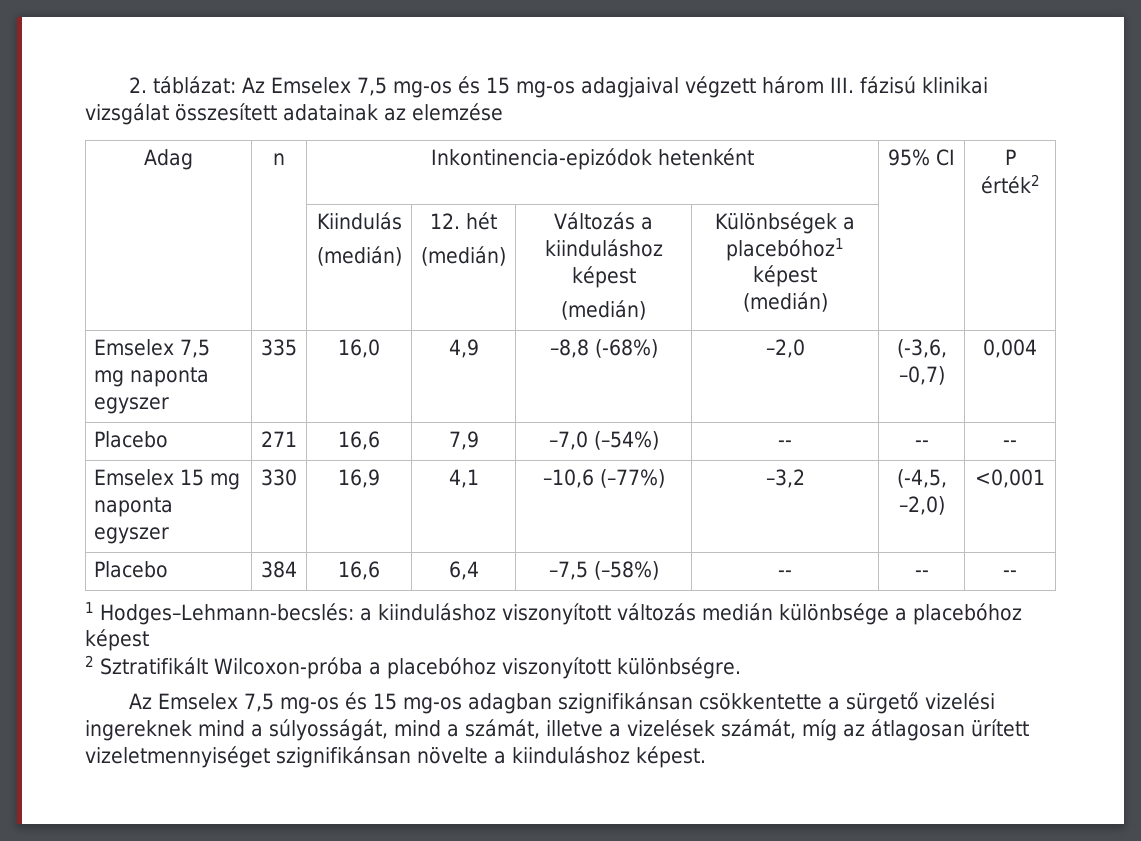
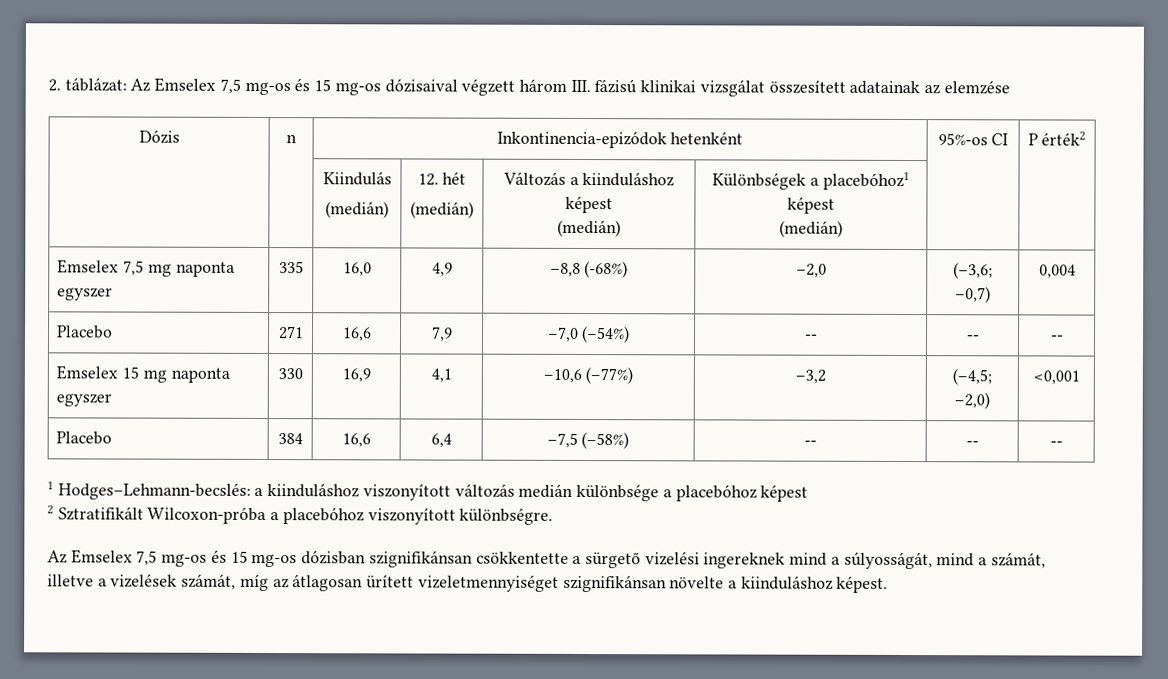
- 2. táblázat: Az Emselex 7,5 mg-os és 15 mg-os adagjaival végzett három III. fázisú klinikai vizsgálat összesített adatainak az elemzése
+ 2. táblázat: Az Emselex 7,5 mg-os és 15 mg-os dózisaival végzett három III. fázisú klinikai vizsgálat összesített adatainak az elemzése
- Adag | n | Inkontinencia-epizódok hetenként | 95% CI | P érték2
+ Dózis | n | Inkontinencia-epizódok hetenként | 95%-os CI | P érték2
- Emselex 7,5 mg naponta egyszer | 335 | 16,0 | 4,9 | –8,8 (-68%) | –2,0 | (-3,6, –0,7) | 0,004
+ Emselex 7,5 mg naponta egyszer | 335 | 16,0 | 4,9 | –8,8 (-68%) | –2,0 | (–3,6; –0,7) | 0,004
- Emselex 15 mg naponta egyszer | 330 | 16,9 | 4,1 | –10,6 (–77%) | –3,2 | (-4,5, –2,0) | <0,001
+ Emselex 15 mg naponta egyszer | 330 | 16,9 | 4,1 | –10,6 (–77%) | –3,2 | (–4,5; –2,0) | <0,001
- Az Emselex 7,5 mg-os és 15 mg-os adagban szignifikánsan csökkentette a sürgető vizelési ingereknek mind a súlyosságát, mind a számát, illetve a vizelések számát, míg az átlagosan ürített vizeletmennyiséget szignifikánsan növelte a kiinduláshoz képest.
+ Az Emselex 7,5 mg-os és 15 mg-os dózisban szignifikánsan csökkentette a sürgető vizelési ingereknek mind a súlyosságát, mind a számát, illetve a vizelések számát, míg az átlagosan ürített vizeletmennyiséget szignifikánsan növelte a kiinduláshoz képest.

